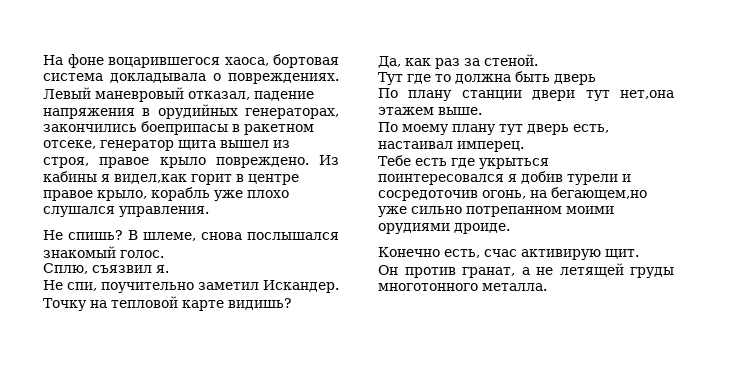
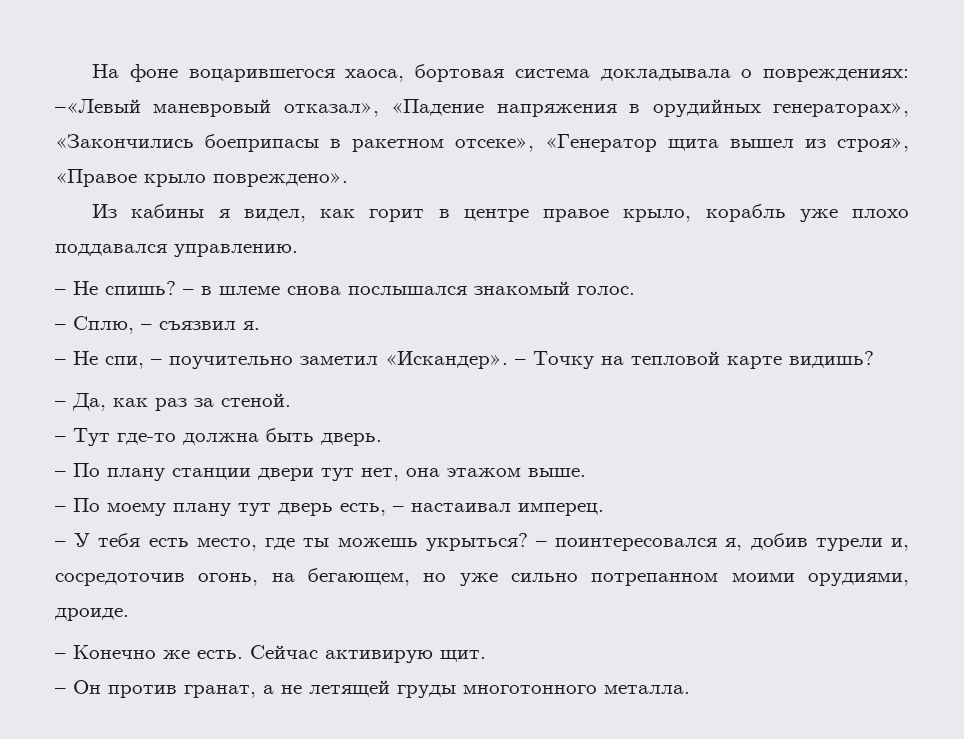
- На фоне воцарившегося хаоса, бортовая система докладывала о повреждениях. Левый маневровый отказал, падение напряжения в орудийных генераторах, закончились боеприпасы в ракетном отсеке, генератор щита вышел из строя, правое крыло повреждено. Из кабины я видел,как горит в центре правое крыло, корабль уже плохо слушался управления.
- Не спишь? В шлеме, снова послышался знакомый голос.
+ На фоне воцарившегося хаоса, бортовая система докладывала о повреждениях: –«Левый маневровый отказал», «Падение напряжения в орудийных генераторах», «Закончились боеприпасы в ракетном отсеке», «Генератор щита вышел из строя», «Правое крыло повреждено».
+ Из кабины я видел, как горит в центре правое крыло, корабль уже плохо поддавался управлению.
+ – Не спишь? – в шлеме снова послышался знакомый голос.
- Сплю, съязвил я.
+ – Сплю, – съязвил я.
- Не спи, поучительно заметил Искандер. Точку на тепловой карте видишь?
+ – Не спи, – поучительно заметил «Искандер». – Точку на тепловой карте видишь?
- Да, как раз за стеной.
+ – Да, как раз за стеной.
- Тут где то должна быть дверь
- По плану станции двери тут нет,она этажем выше.
+ – Тут где-то должна быть дверь.
+ – По плану станции двери тут нет, она этажом выше.
- По моему плану тут дверь есть, настаивал имперец.
+ – По моему плану тут дверь есть, – настаивал имперец.
- Тебе есть где укрыться поинтересовался я добив турели и сосредоточив огонь, на бегающем,но уже сильно потрепанном моими орудиями дроиде.
+ – У тебя есть место, где ты можешь укрыться? – поинтересовался я, добив турели и, сосредоточив огонь, на бегающем, но уже сильно потрепанном моими орудиями, дроиде.
- Конечно есть, счас активирую щит.
+ – Конечно же есть. Сейчас активирую щит.
- Он против гранат, а не летящей груды многотонного металла.
+ – Он против гранат, а не летящей груды многотонного металла.

